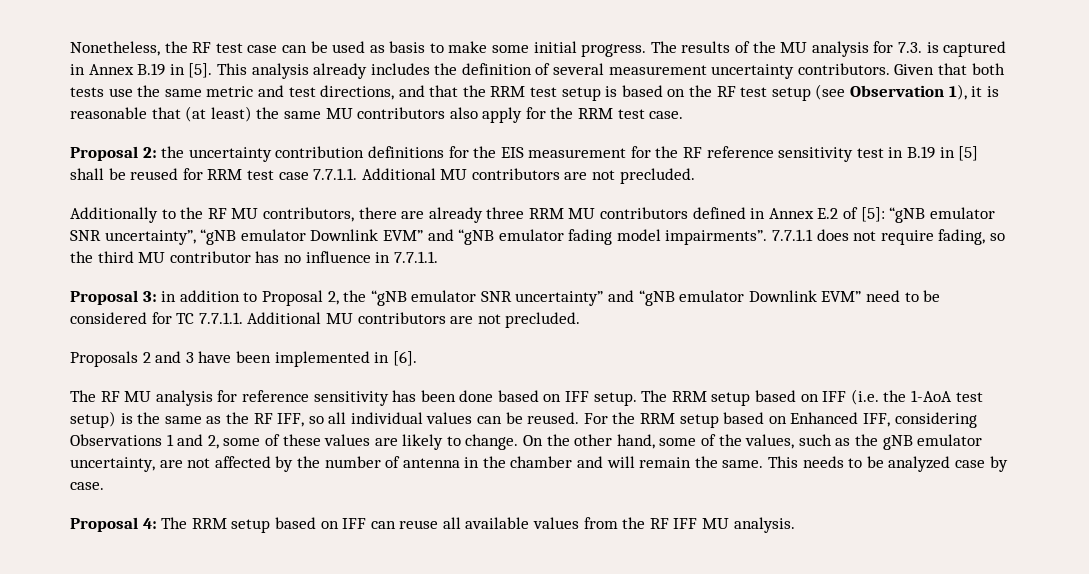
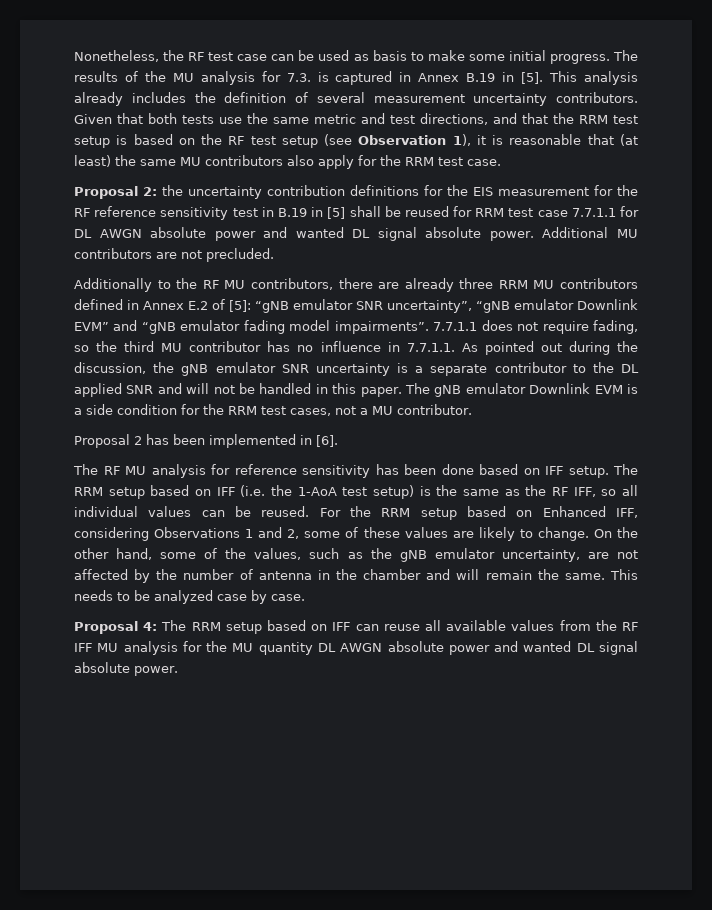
- Proposal 2: the uncertainty contribution definitions for the EIS measurement for the RF reference sensitivity test in B.19 in [5] shall be reused for RRM test case 7.7.1.1. Additional MU contributors are not precluded.
+ Proposal 2: the uncertainty contribution definitions for the EIS measurement for the RF reference sensitivity test in B.19 in [5] shall be reused for RRM test case 7.7.1.1 for DL AWGN absolute power and wanted DL signal absolute power. Additional MU contributors are not precluded.
- 7.7.1.1 does not require fading, so the third MU contributor has no influence in 7.7.1.1.
- Proposal 3: in addition to Proposal 2, the “gNB emulator SNR uncertainty” and “gNB emulator Downlink EVM” need to be considered for TC 7.7.1.1. Additional MU contributors are not precluded.
- Proposals 2 and 3 have been implemented in [6].
+ 7.7.1.1 does not require fading, so the third MU contributor has no influence in 7.7.1.1. As pointed out during the discussion, the gNB emulator SNR uncertainty is a separate contributor to the DL applied SNR and will not be handled in this paper. The gNB emulator Downlink EVM is a side condition for the RRM test cases, not a MU contributor.
+ Proposal 2 has been implemented in [6].
- Proposal 4: The RRM setup based on IFF can reuse all available values from the RF IFF MU analysis.
+ Proposal 4: The RRM setup based on IFF can reuse all available values from the RF IFF MU analysis for the MU quantity DL AWGN absolute power and wanted DL signal absolute power.

